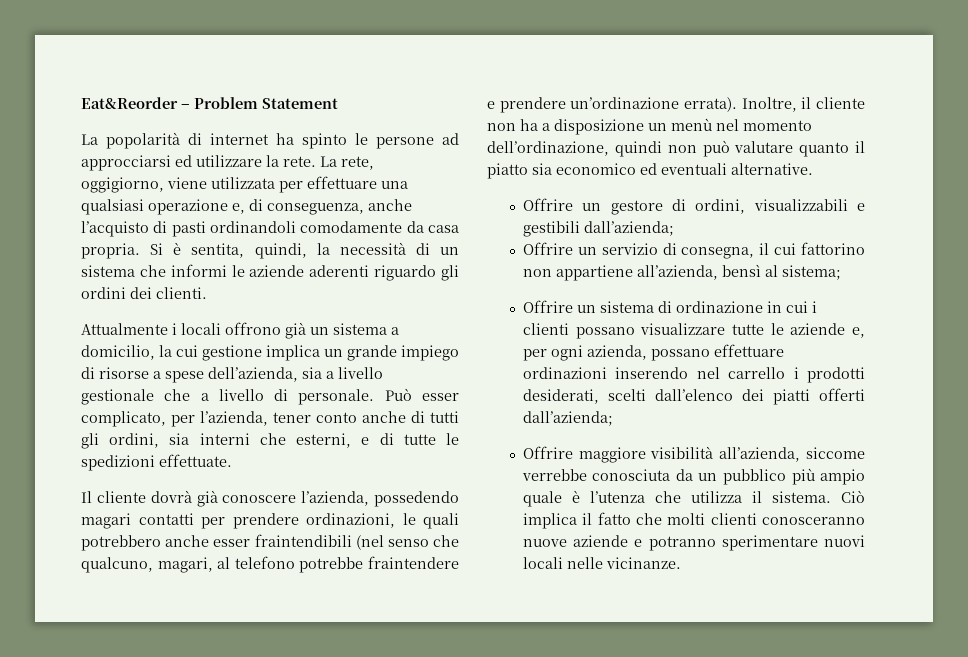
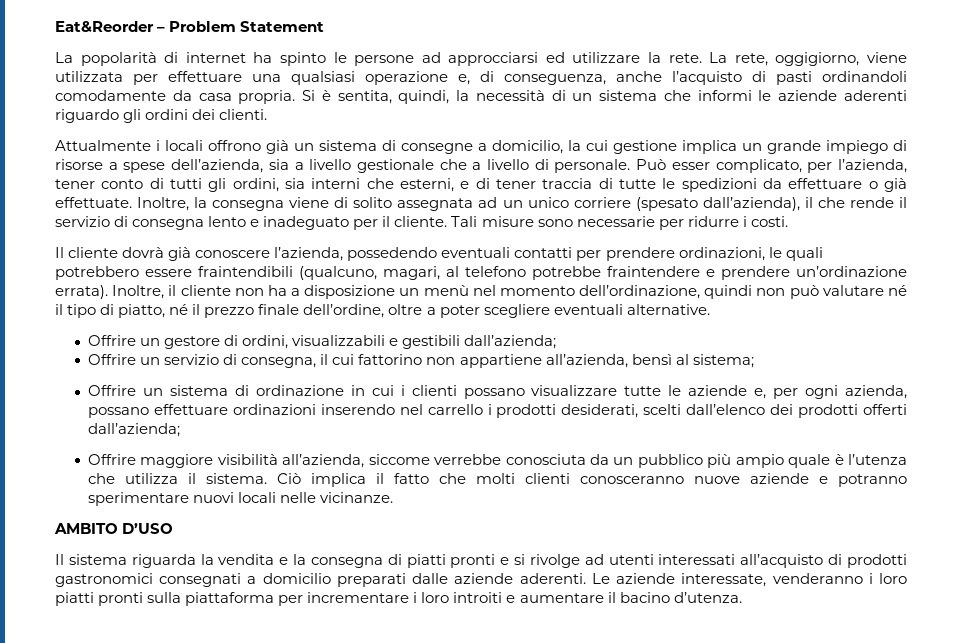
- Attualmente i locali offrono già un sistema a domicilio, la cui gestione implica un grande impiego di risorse a spese dell’azienda, sia a livello gestionale che a livello di personale.
+ Attualmente i locali offrono già un sistema di consegne a domicilio, la cui gestione implica un grande impiego di risorse a spese dell’azienda, sia a livello gestionale che a livello di personale.
- Può esser complicato, per l’azienda, tener conto anche di tutti gli ordini, sia interni che esterni, e di tutte le spedizioni effettuate.
+ Può esser complicato, per l’azienda, tener conto di tutti gli ordini, sia interni che esterni, e di tener traccia di tutte le spedizioni da effettuare o già effettuate. Inoltre, la consegna viene di solito assegnata ad un unico corriere (spesato dall’azienda), il che rende il servizio di consegna lento e inadeguato per il cliente. Tali misure sono necessarie per ridurre i costi.
- Il cliente dovrà già conoscere l’azienda, possedendo magari contatti per prendere ordinazioni, le quali potrebbero anche esser fraintendibili (nel senso che qualcuno, magari, al telefono potrebbe fraintendere e prendere un’ordinazione errata).
+ Il cliente dovrà già conoscere l’azienda, possedendo eventuali contatti per prendere ordinazioni, le quali potrebbero essere fraintendibili (qualcuno, magari, al telefono potrebbe fraintendere e prendere un’ordinazione errata).
- Inoltre, il cliente non ha a disposizione un menù nel momento dell’ordinazione, quindi non può valutare quanto il piatto sia economico ed eventuali alternative.
+ Inoltre, il cliente non ha a disposizione un menù nel momento dell’ordinazione, quindi non può valutare né il tipo di piatto, né il prezzo finale dell’ordine, oltre a poter scegliere eventuali alternative.
- Offrire un sistema di ordinazione in cui i clienti possano visualizzare tutte le aziende e, per ogni azienda, possano effettuare ordinazioni inserendo nel carrello i prodotti desiderati, scelti dall’elenco dei piatti offerti dall’azienda;
+ Offrire un sistema di ordinazione in cui i clienti possano visualizzare tutte le aziende e, per ogni azienda, possano effettuare ordinazioni inserendo nel carrello i prodotti desiderati, scelti dall’elenco dei prodotti offerti dall’azienda;
+ AMBITO D’USO
+ Il sistema riguarda la vendita e la consegna di piatti pronti e si rivolge ad utenti interessati all’acquisto di prodotti gastronomici consegnati a domicilio preparati dalle aziende aderenti. Le aziende interessate, venderanno i loro piatti pronti sulla piattaforma per incrementare i loro introiti e aumentare il bacino d’utenza.

